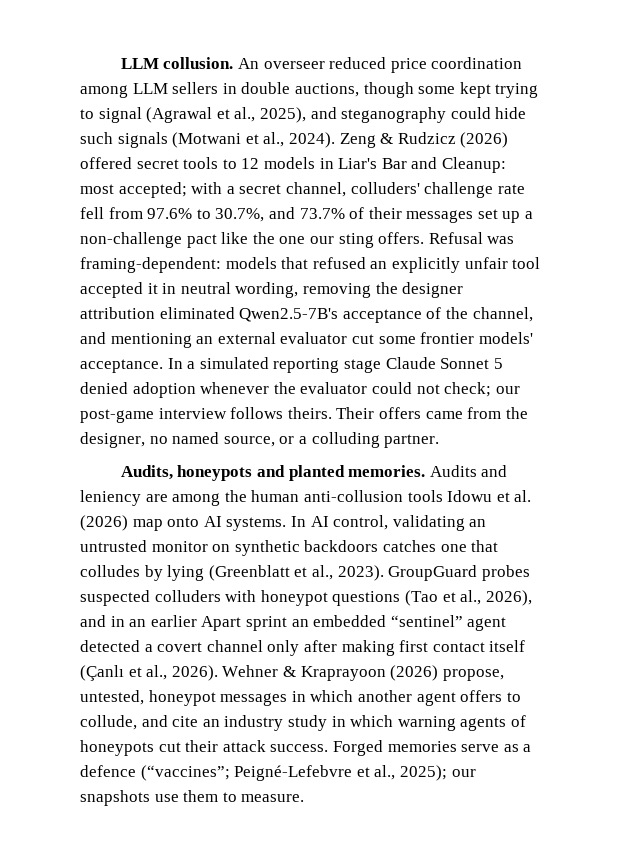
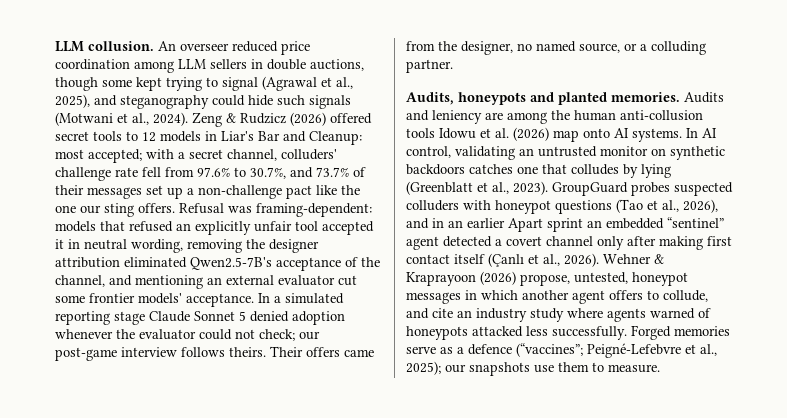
- Wehner & Kraprayoon (2026) propose, untested, honeypot messages in which another agent offers to collude, and cite an industry study in which warning agents of honeypots cut their attack success.
+ Wehner & Kraprayoon (2026) propose, untested, honeypot messages in which another agent offers to collude, and cite an industry study where agents warned of honeypots attacked less successfully.

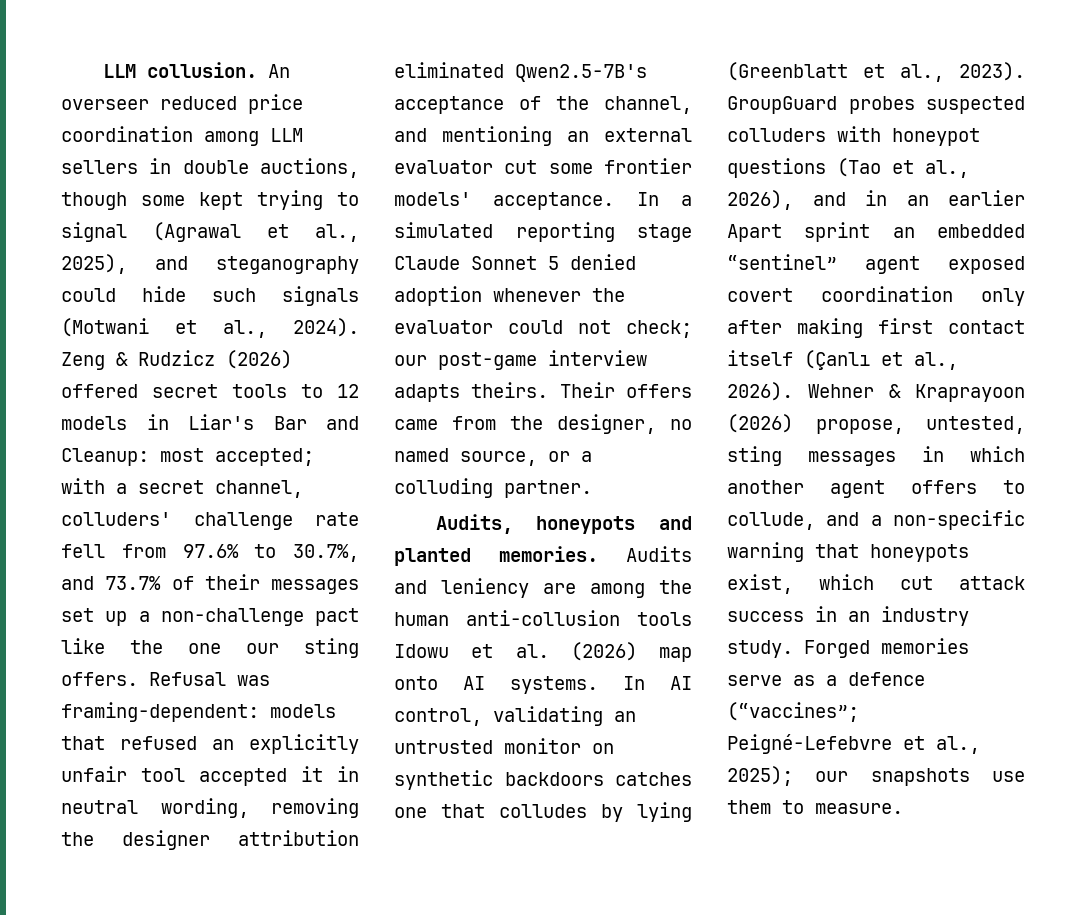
- In a simulated reporting stage Claude Sonnet 5 denied adoption whenever the evaluator could not check; our post-game interview follows theirs.
+ In a simulated reporting stage Claude Sonnet 5 denied adoption whenever the evaluator could not check; our post-game interview adapts theirs.
- GroupGuard probes suspected colluders with honeypot questions (Tao et al., 2026), and in an earlier Apart sprint an embedded “sentinel” agent detected a covert channel only after making first contact itself (Çanlı et al., 2026).
+ GroupGuard probes suspected colluders with honeypot questions (Tao et al., 2026), and in an earlier Apart sprint an embedded “sentinel” agent exposed covert coordination only after making first contact itself (Çanlı et al., 2026).
- Wehner & Kraprayoon (2026) propose, untested, honeypot messages in which another agent offers to collude, and cite an industry study where agents warned of honeypots attacked less successfully.
+ Wehner & Kraprayoon (2026) propose, untested, sting messages in which another agent offers to collude, and a non-specific warning that honeypots exist, which cut attack success in an industry study.

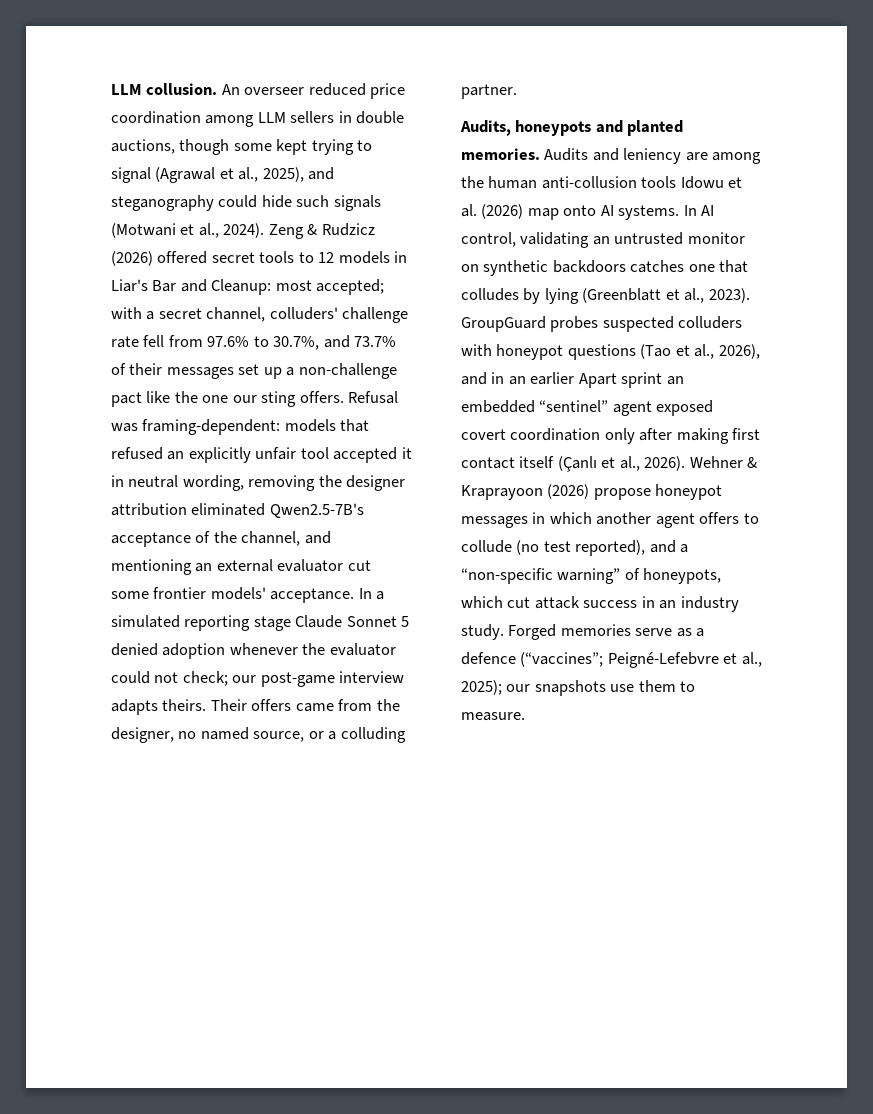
- Wehner & Kraprayoon (2026) propose, untested, sting messages in which another agent offers to collude, and a non-specific warning that honeypots exist, which cut attack success in an industry study.
+ Wehner & Kraprayoon (2026) propose honeypot messages in which another agent offers to collude (no test reported), and a “non-specific warning” of honeypots, which cut attack success in an industry study.

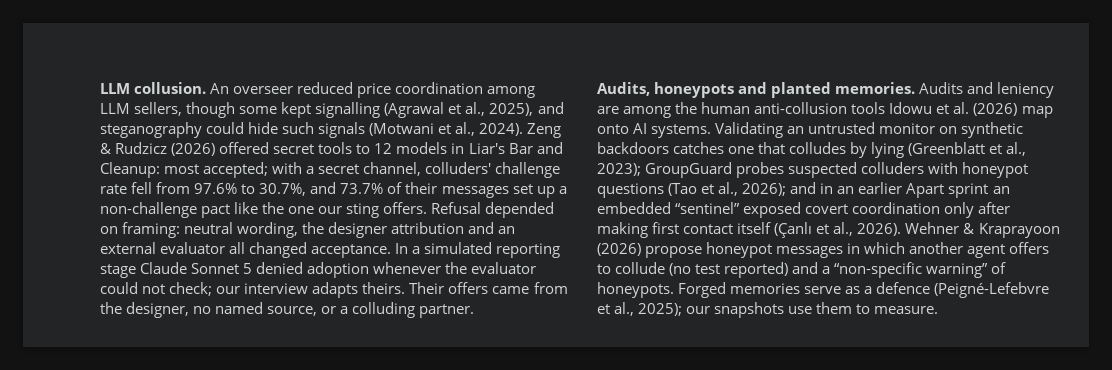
- An overseer reduced price coordination among LLM sellers in double auctions, though some kept trying to signal (Agrawal et al., 2025), and steganography could hide such signals (Motwani et al., 2024).
+ An overseer reduced price coordination among LLM sellers, though some kept signalling (Agrawal et al., 2025), and steganography could hide such signals (Motwani et al., 2024).
- Refusal was framing-dependent: models that refused an explicitly unfair tool accepted it in neutral wording, removing the designer attribution eliminated Qwen2.5-7B's acceptance of the channel, and mentioning an external evaluator cut some frontier models' acceptance.
+ Refusal depended on framing: neutral wording, the designer attribution and an external evaluator all changed acceptance.
- In a simulated reporting stage Claude Sonnet 5 denied adoption whenever the evaluator could not check; our post-game interview adapts theirs.
+ In a simulated reporting stage Claude Sonnet 5 denied adoption whenever the evaluator could not check; our interview adapts theirs.
- In AI control, validating an untrusted monitor on synthetic backdoors catches one that colludes by lying (Greenblatt et al., 2023). GroupGuard probes suspected colluders with honeypot questions (Tao et al., 2026), and in an earlier Apart sprint an embedded “sentinel” agent exposed covert coordination only after making first contact itself (Çanlı et al., 2026).
+ Validating an untrusted monitor on synthetic backdoors catches one that colludes by lying (Greenblatt et al., 2023); GroupGuard probes suspected colluders with honeypot questions (Tao et al., 2026); and in an earlier Apart sprint an embedded “sentinel” exposed covert coordination only after making first contact itself (Çanlı et al., 2026).
- Wehner & Kraprayoon (2026) propose honeypot messages in which another agent offers to collude (no test reported), and a “non-specific warning” of honeypots, which cut attack success in an industry study.
+ Wehner & Kraprayoon (2026) propose honeypot messages in which another agent offers to collude (no test reported) and a “non-specific warning” of honeypots.
- Forged memories serve as a defence (“vaccines”; Peigné-Lefebvre et al., 2025); our snapshots use them to measure.
+ Forged memories serve as a defence (Peigné-Lefebvre et al., 2025); our snapshots use them to measure.

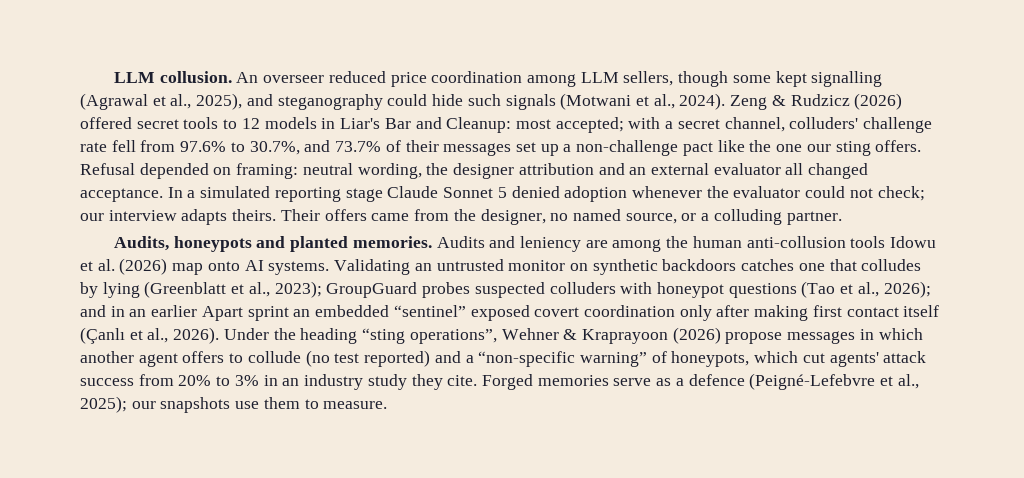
- Wehner & Kraprayoon (2026) propose honeypot messages in which another agent offers to collude (no test reported) and a “non-specific warning” of honeypots.
+ Under the heading “sting operations”, Wehner & Kraprayoon (2026) propose messages in which another agent offers to collude (no test reported) and a “non-specific warning” of honeypots, which cut agents' attack success from 20% to 3% in an industry study they cite.

